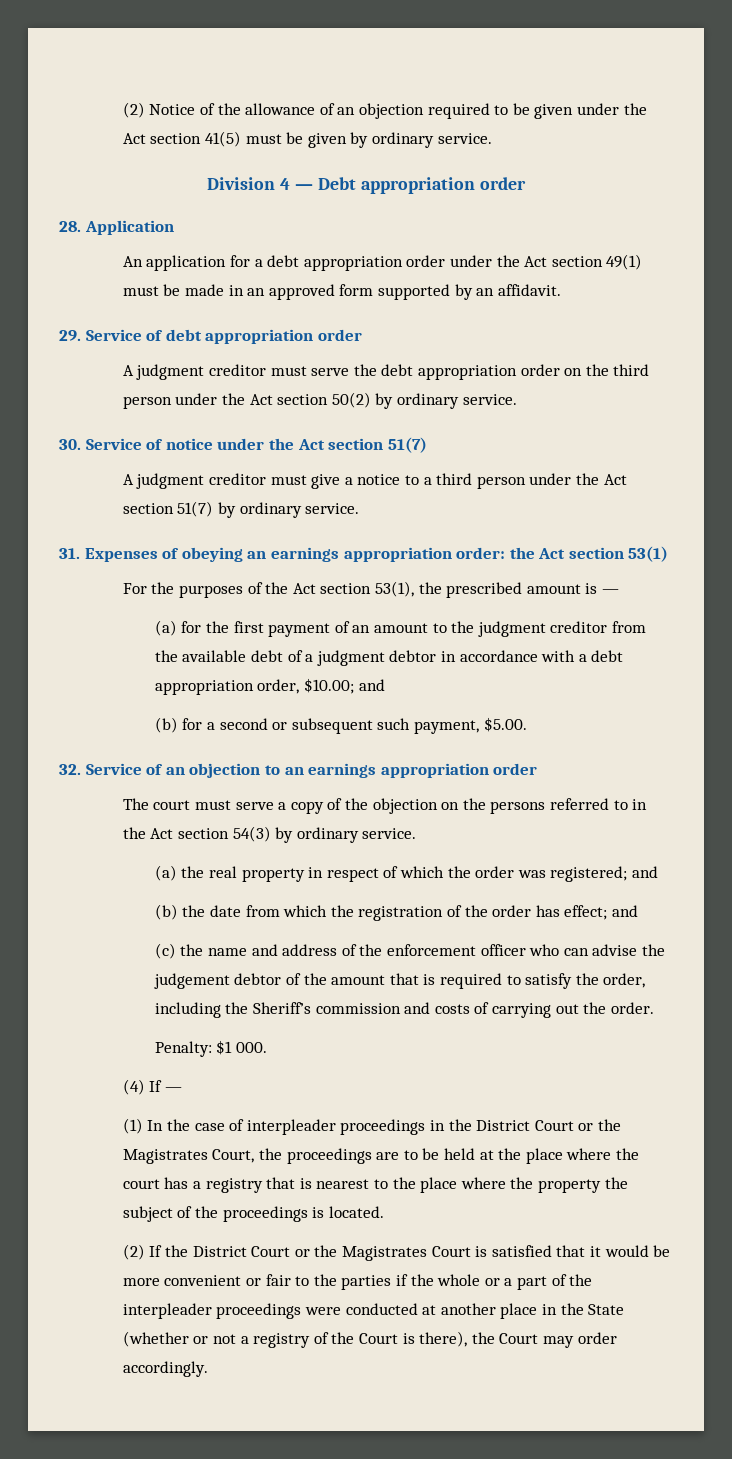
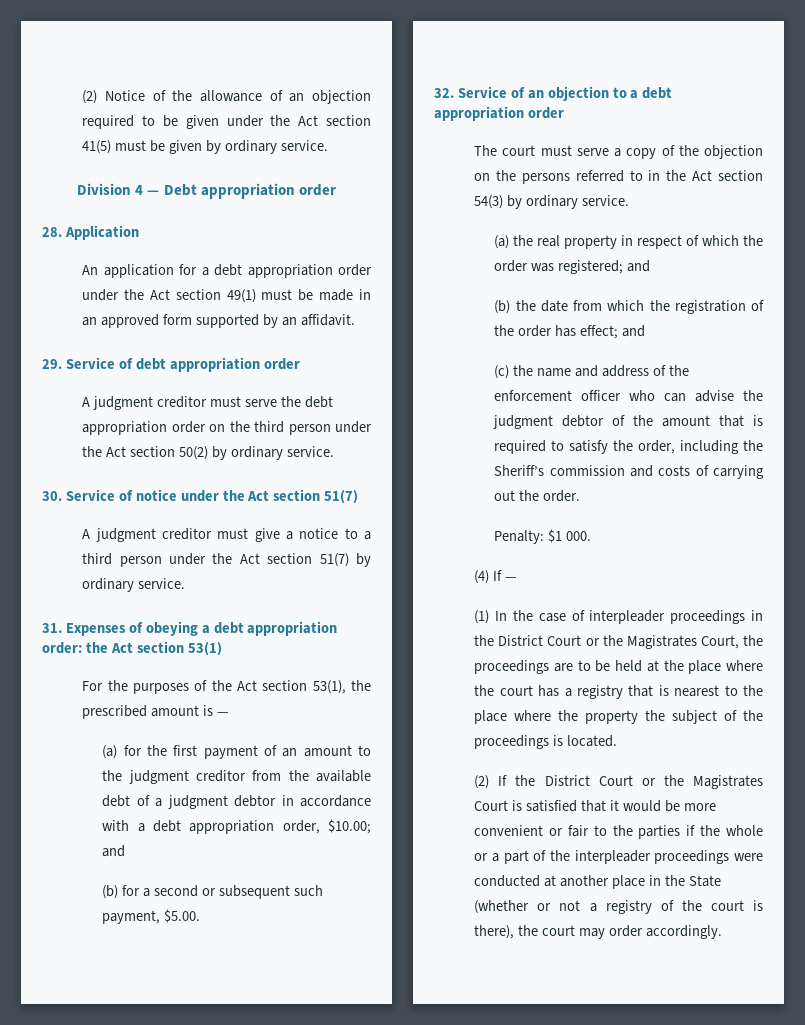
- 31. Expenses of obeying an earnings appropriation order: the Act section 53(1)
+ 31. Expenses of obeying a debt appropriation order: the Act section 53(1)
- 32. Service of an objection to an earnings appropriation order
+ 32. Service of an objection to a debt appropriation order
- (c) the name and address of the enforcement officer who can advise the judgement debtor of the amount that is required to satisfy the order, including the Sheriff’s commission and costs of carrying out the order.
+ (c) the name and address of the enforcement officer who can advise the judgment debtor of the amount that is required to satisfy the order, including the Sheriff’s commission and costs of carrying out the order.
- (2) If the District Court or the Magistrates Court is satisfied that it would be more convenient or fair to the parties if the whole or a part of the interpleader proceedings were conducted at another place in the State (whether or not a registry of the Court is there), the Court may order accordingly.
+ (2) If the District Court or the Magistrates Court is satisfied that it would be more convenient or fair to the parties if the whole or a part of the interpleader proceedings were conducted at another place in the State (whether or not a registry of the court is there), the court may order accordingly.

